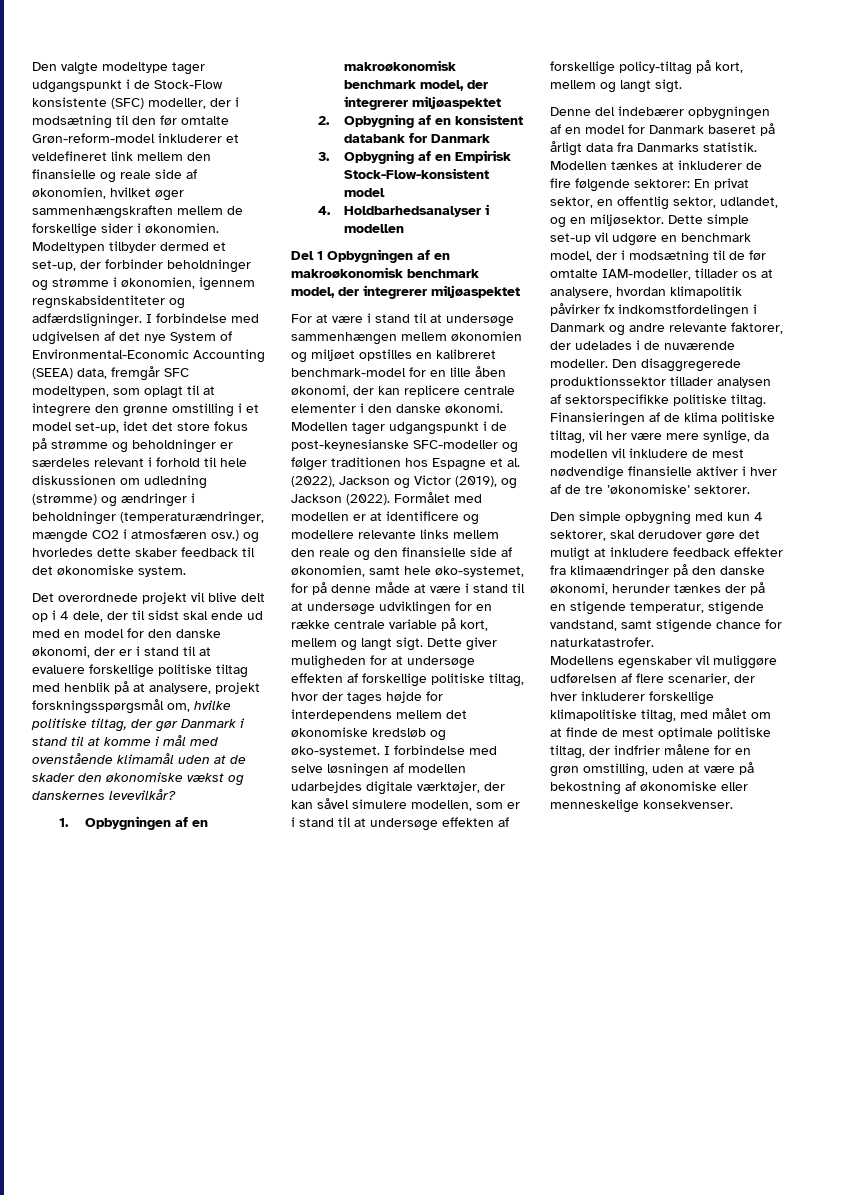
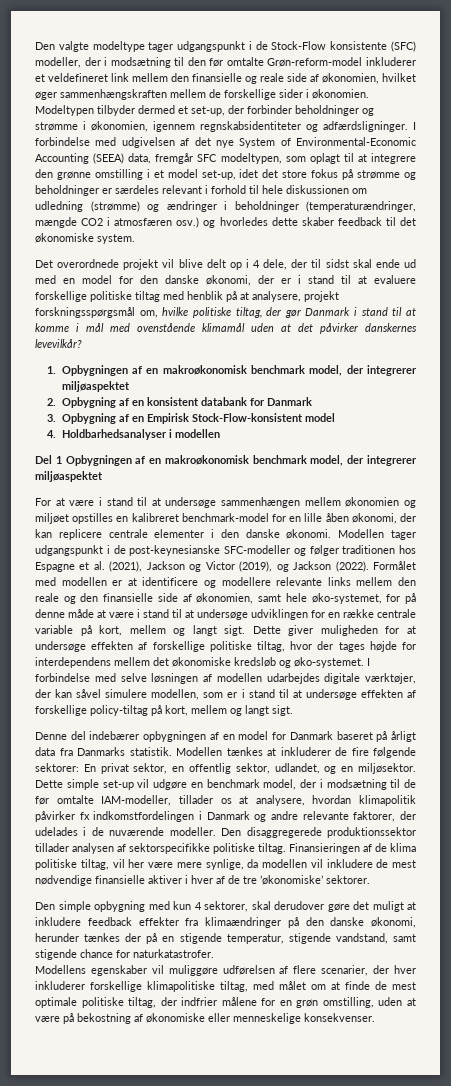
- Det overordnede projekt vil blive delt op i 4 dele, der til sidst skal ende ud med en model for den danske økonomi, der er i stand til at evaluere forskellige politiske tiltag med henblik på at analysere, projekt forskningsspørgsmål om, hvilke politiske tiltag, der gør Danmark i stand til at komme i mål med ovenstående klimamål uden at de skader den økonomiske vækst og danskernes levevilkår?
+ Det overordnede projekt vil blive delt op i 4 dele, der til sidst skal ende ud med en model for den danske økonomi, der er i stand til at evaluere forskellige politiske tiltag med henblik på at analysere, projekt forskningsspørgsmål om, hvilke politiske tiltag, der gør Danmark i stand til at komme i mål med ovenstående klimamål uden at det påvirker danskernes levevilkår?
- Modellen tager udgangspunkt i de post-keynesianske SFC-modeller og følger traditionen hos Espagne et al. (2022), Jackson og Victor (2019), og Jackson (2022).
+ Modellen tager udgangspunkt i de post-keynesianske SFC-modeller og følger traditionen hos Espagne et al. (2021), Jackson og Victor (2019), og Jackson (2022).

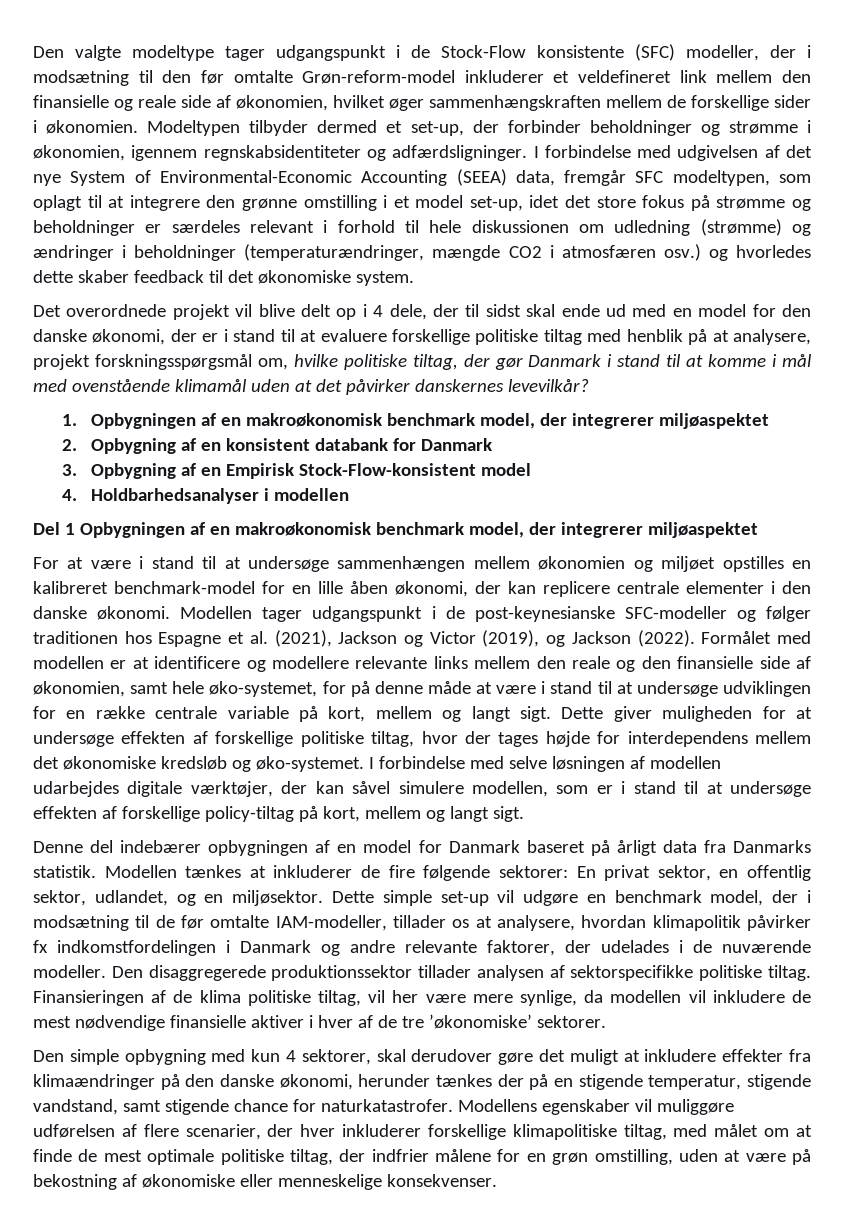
- Den simple opbygning med kun 4 sektorer, skal derudover gøre det muligt at inkludere feedback effekter fra klimaændringer på den danske økonomi, herunder tænkes der på en stigende temperatur, stigende vandstand, samt stigende chance for naturkatastrofer.
- Modellens egenskaber vil muliggøre udførelsen af flere scenarier, der hver inkluderer forskellige klimapolitiske tiltag, med målet om at finde de mest optimale politiske tiltag, der indfrier målene for en grøn omstilling, uden at være på bekostning af økonomiske eller menneskelige konsekvenser.
+ Den simple opbygning med kun 4 sektorer, skal derudover gøre det muligt at inkludere effekter fra klimaændringer på den danske økonomi, herunder tænkes der på en stigende temperatur, stigende vandstand, samt stigende chance for naturkatastrofer. Modellens egenskaber vil muliggøre udførelsen af flere scenarier, der hver inkluderer forskellige klimapolitiske tiltag, med målet om at finde de mest optimale politiske tiltag, der indfrier målene for en grøn omstilling, uden at være på bekostning af økonomiske eller menneskelige konsekvenser.

